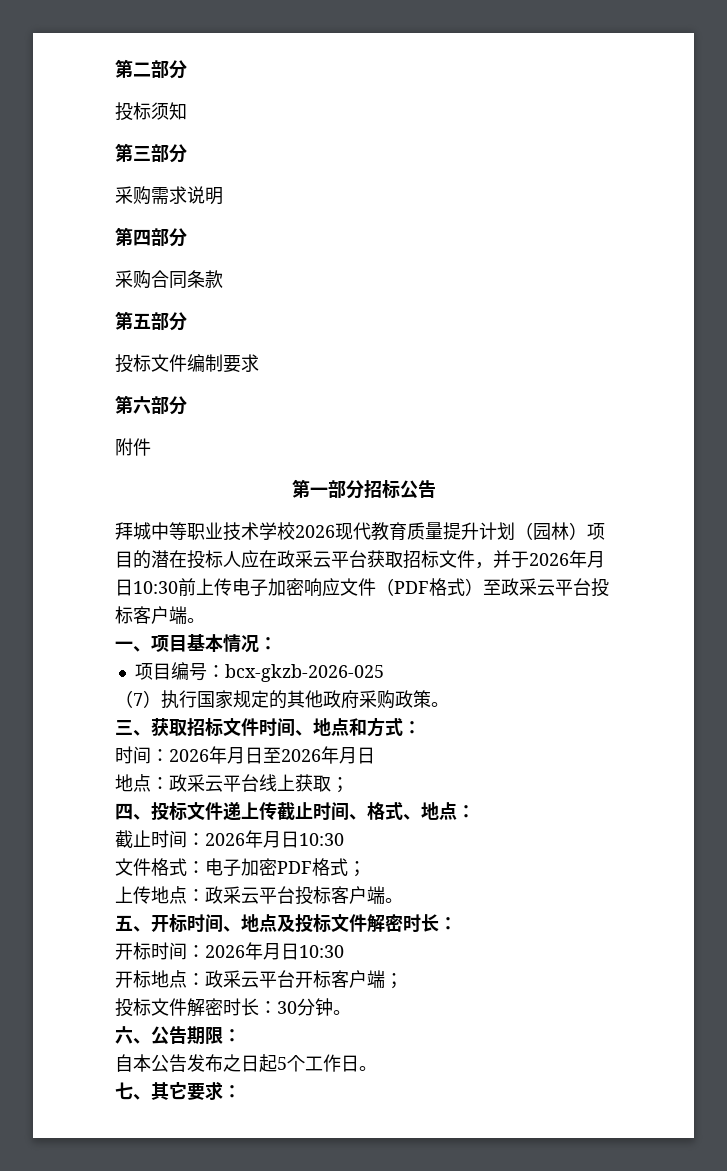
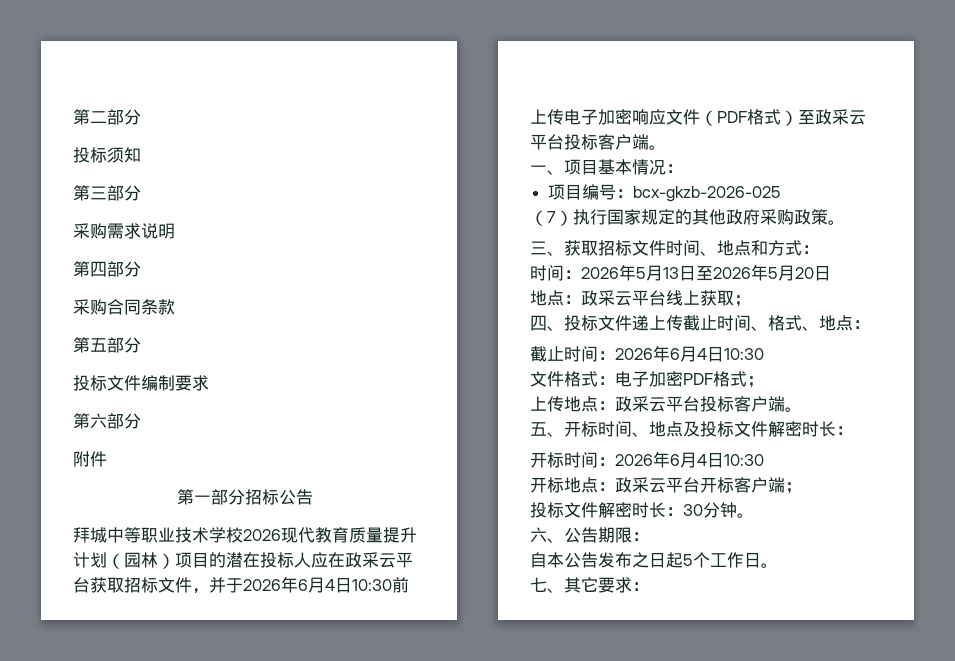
- 拜城中等职业技术学校2026现代教育质量提升计划（园林）项目的潜在投标人应在政采云平台获取招标文件，并于2026年月日10:30前上传电子加密响应文件（PDF格式）至政采云平台投标客户端。
+ 拜城中等职业技术学校2026现代教育质量提升计划（园林）项目的潜在投标人应在政采云平台获取招标文件，并于2026年6月4日10:30前上传电子加密响应文件（PDF格式）至政采云平台投标客户端。
- 时间：2026年月日至2026年月日
+ 时间：2026年5月13日至2026年5月20日
- 截止时间：2026年月日10:30
+ 截止时间：2026年6月4日10:30
- 开标时间：2026年月日10:30
+ 开标时间：2026年6月4日10:30

